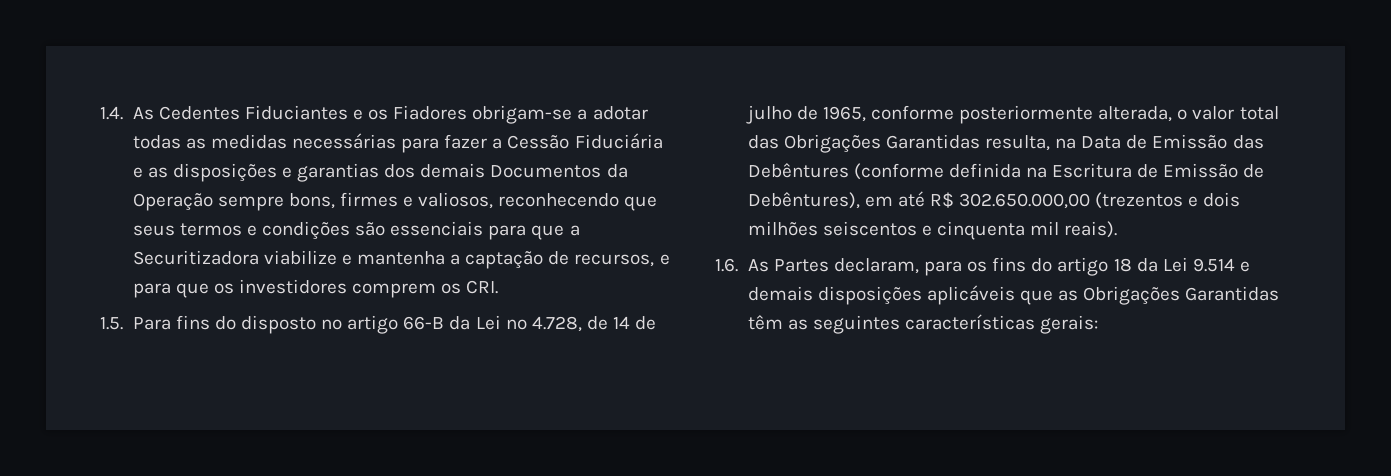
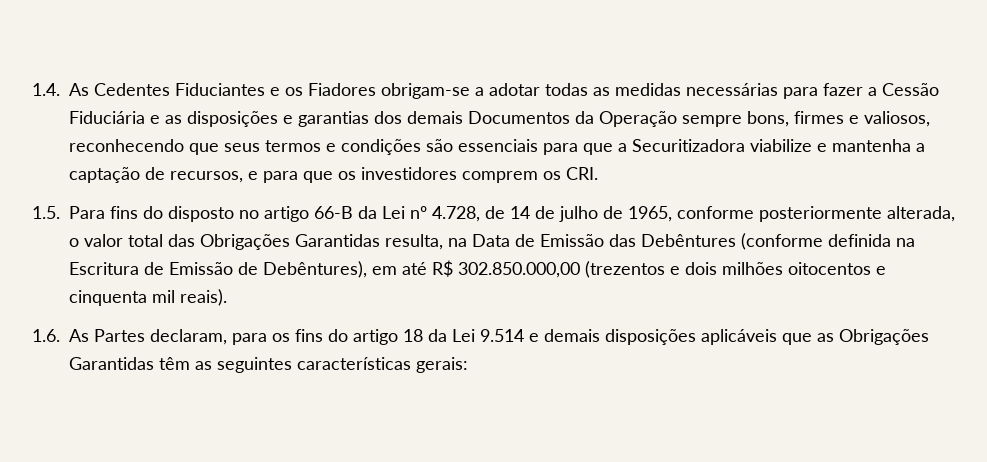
- 1.5. Para fins do disposto no artigo 66-B da Lei nº 4.728, de 14 de julho de 1965, conforme posteriormente alterada, o valor total das Obrigações Garantidas resulta, na Data de Emissão das Debêntures (conforme definida na Escritura de Emissão de Debêntures), em até R$ 302.650.000,00 (trezentos e dois milhões seiscentos e cinquenta mil reais).
+ 1.5. Para fins do disposto no artigo 66-B da Lei nº 4.728, de 14 de julho de 1965, conforme posteriormente alterada, o valor total das Obrigações Garantidas resulta, na Data de Emissão das Debêntures (conforme definida na Escritura de Emissão de Debêntures), em até R$ 302.850.000,00 (trezentos e dois milhões oitocentos e cinquenta mil reais).

